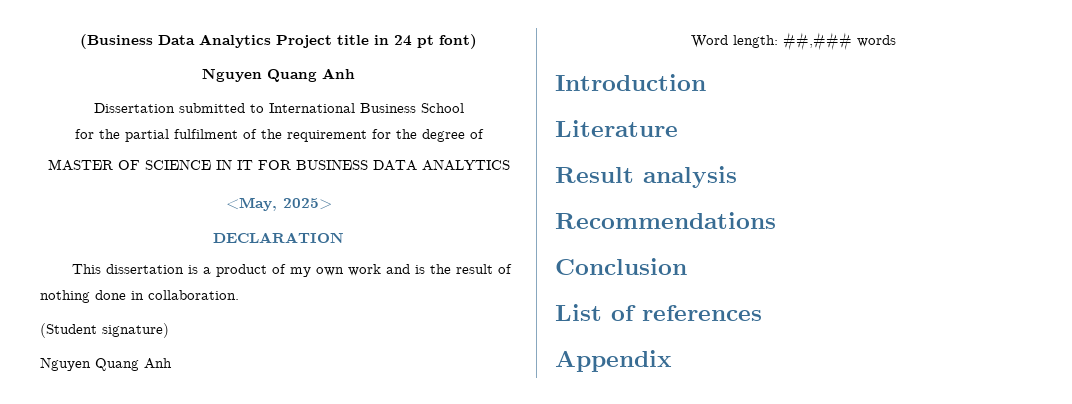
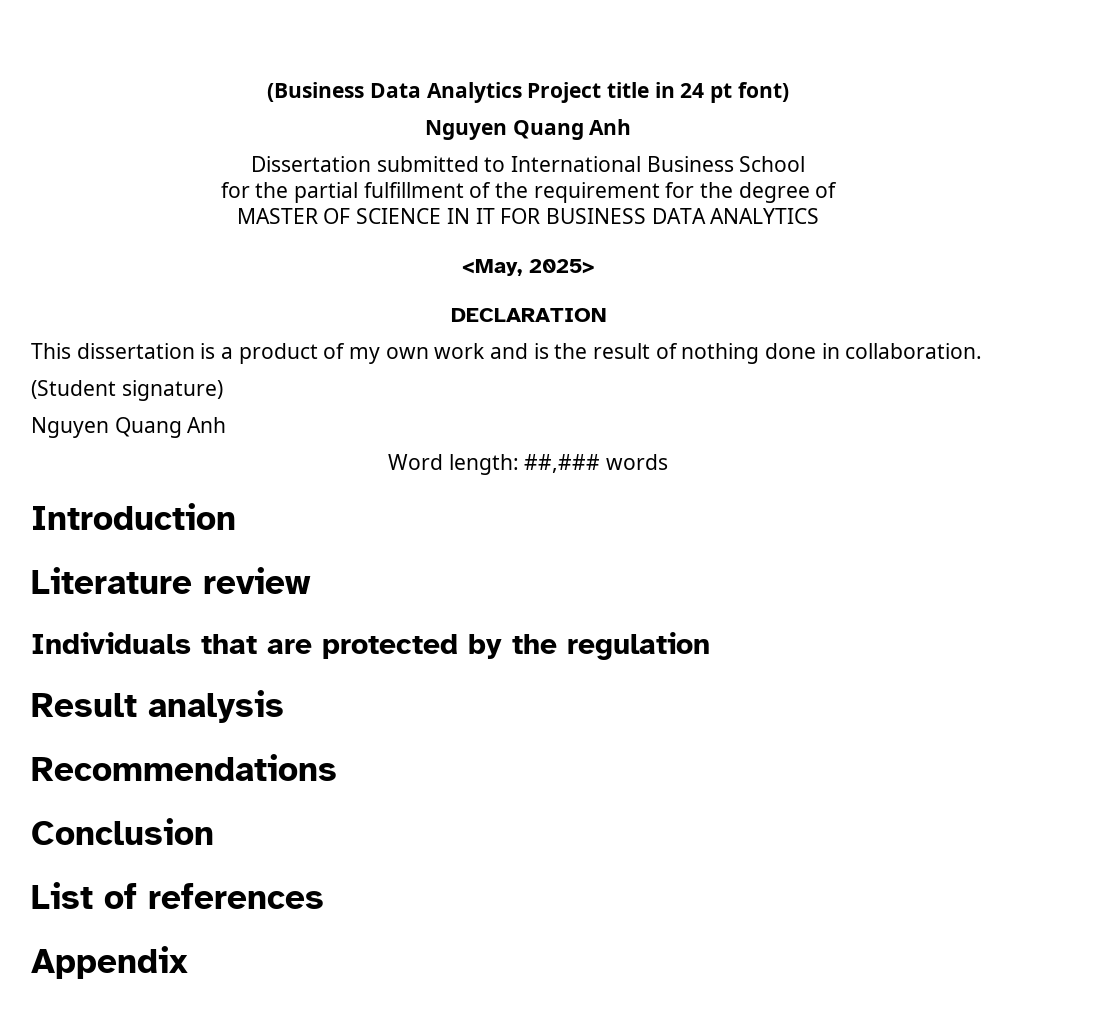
- for the partial fulfilment of the requirement for the degree of
+ for the partial fulfillment of the requirement for the degree of
- Literature
+ Literature review
+ Individuals that are protected by the regulation

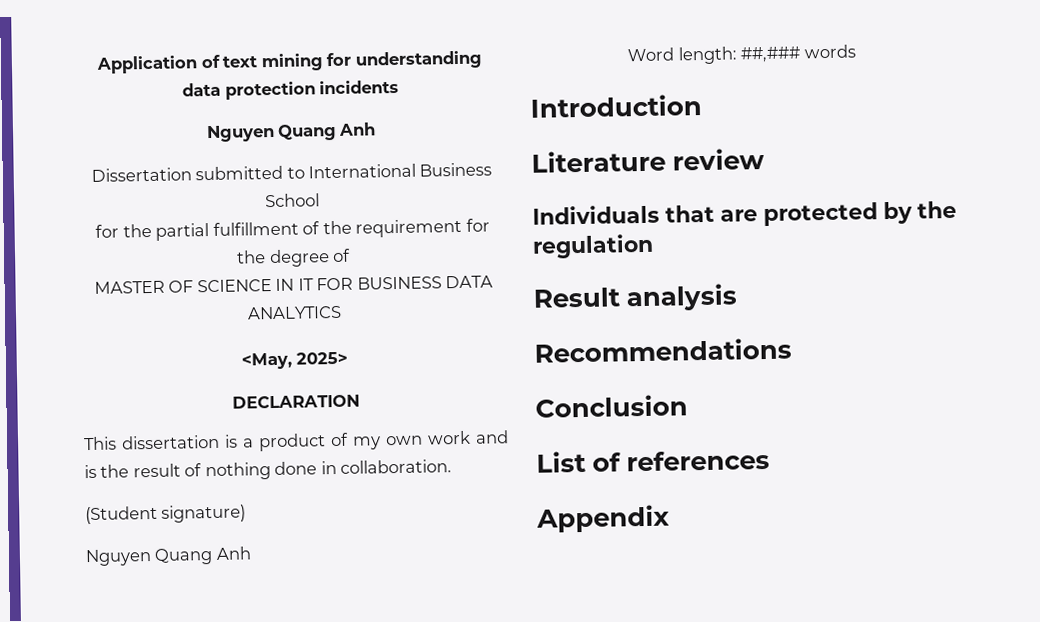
- (Business Data Analytics Project title in 24 pt font)
+ Application of text mining for understanding data protection incidents

